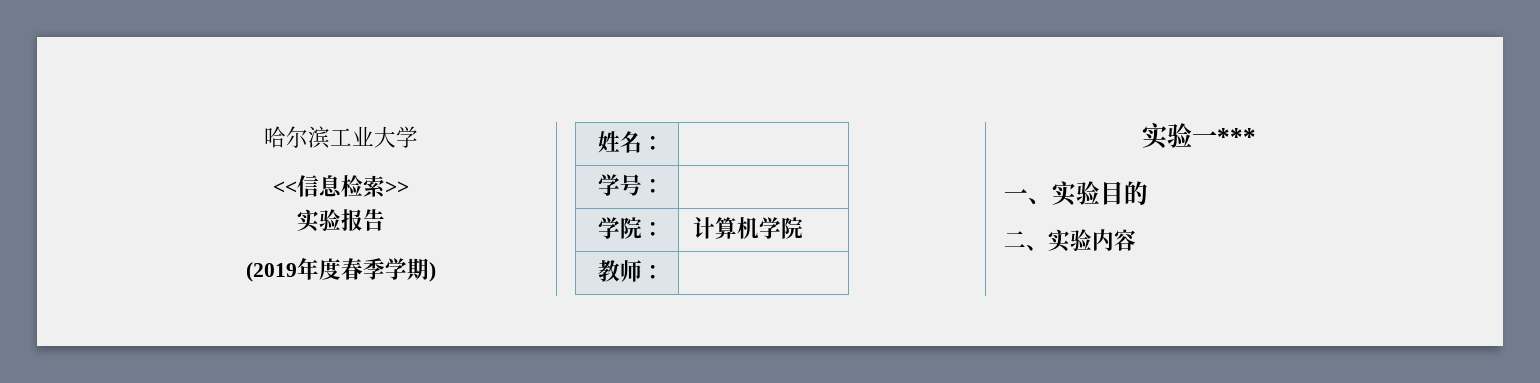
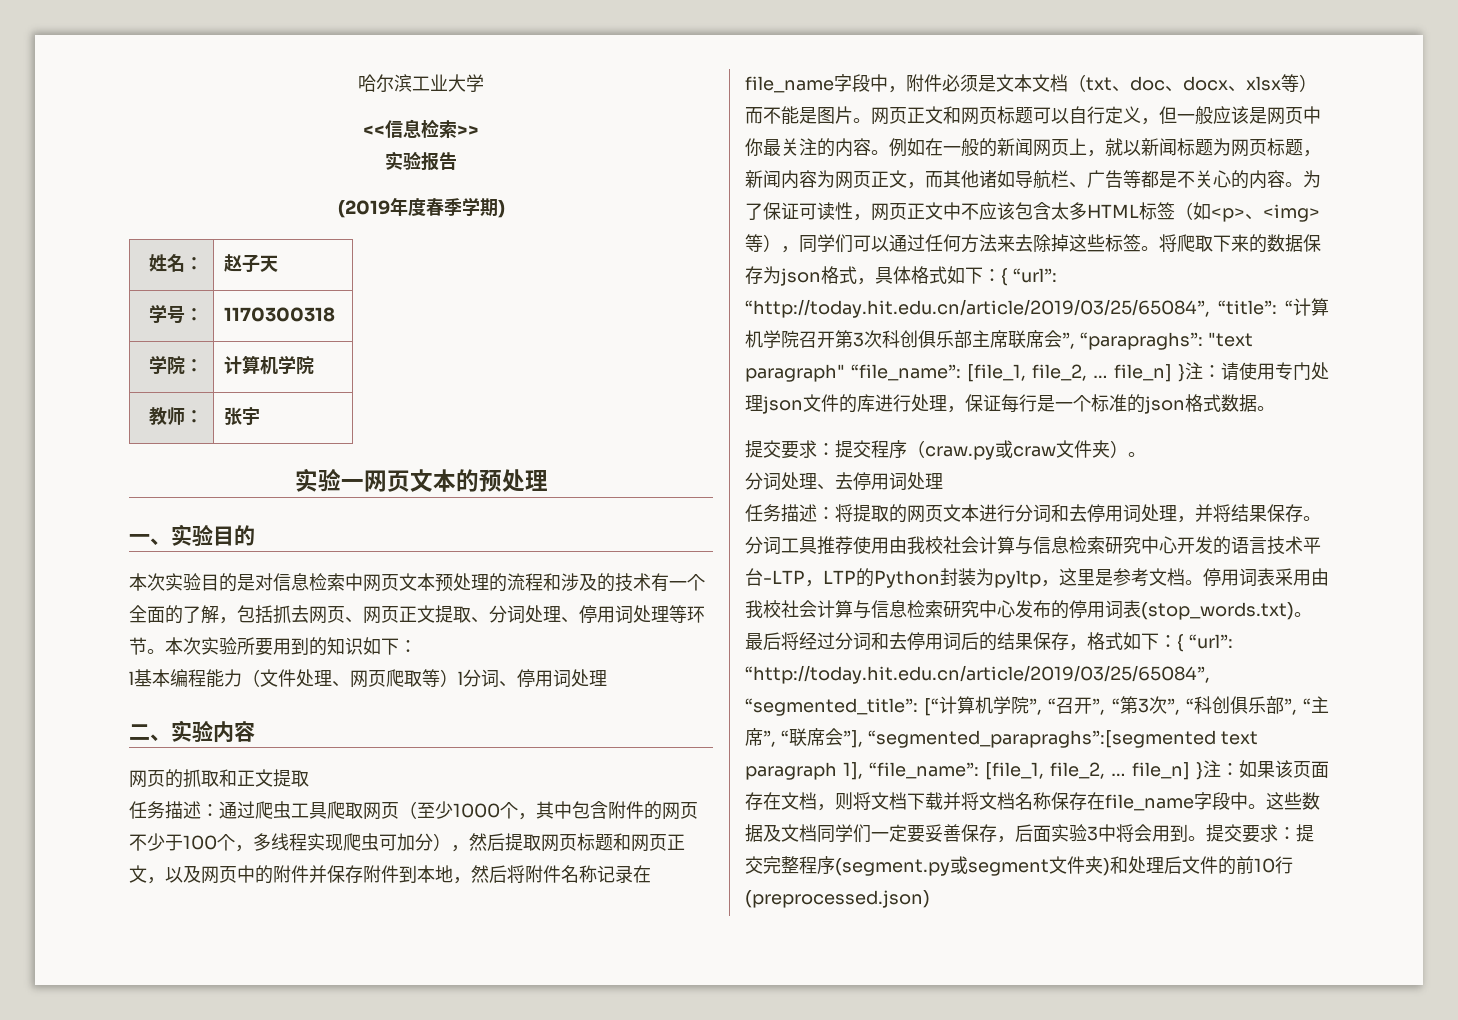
- 姓名： |
+ 姓名： | 赵子天
- 学号： |
+ 学号： | 1170300318
- 教师： |
+ 教师： | 张宇
- 实验一***
+ 实验一网页文本的预处理
+ 本次实验目的是对信息检索中网页文本预处理的流程和涉及的技术有一个全面的了解，包括抓去网页、网页正文提取、分词处理、停用词处理等环节。本次实验所要用到的知识如下：
+ l基本编程能力（文件处理、网页爬取等）l分词、停用词处理
  二、实验内容
+ 网页的抓取和正文提取
+ 任务描述：通过爬虫工具爬取网页（至少1000个，其中包含附件的网页不少于100个，多线程实现爬虫可加分），然后提取网页标题和网页正文，以及网页中的附件并保存附件到本地，然后将附件名称记录在file_name字段中，附件必须是文本文档（txt、doc、docx、xlsx等）而不能是图片。网页正文和网页标题可以自行定义，但一般应该是网页中你最关注的内容。例如在一般的新闻网页上，就以新闻标题为网页标题，新闻内容为网页正文，而其他诸如导航栏、广告等都是不关心的内容。为了保证可读性，网页正文中不应该包含太多HTML标签（如<p>、<img>等），同学们可以通过任何方法来去除掉这些标签。将爬取下来的数据保存为json格式，具体格式如下：{ “url”: “http://today.hit.edu.cn/article/2019/03/25/65084”, “title”: “计算机学院召开第3次科创俱乐部主席联席会”, “parapraghs”: "text paragraph" “file_name”: [file_1, file_2, … file_n] }注：请使用专门处理json文件的库进行处理，保证每行是一个标准的json格式数据。
+ 提交要求：提交程序（craw.py或craw文件夹）。
+ 分词处理、去停用词处理
+ 任务描述：将提取的网页文本进行分词和去停用词处理，并将结果保存。分词工具推荐使用由我校社会计算与信息检索研究中心开发的语言技术平台-LTP，LTP的Python封装为pyltp，这里是参考文档。停用词表采用由我校社会计算与信息检索研究中心发布的停用词表(stop_words.txt)。最后将经过分词和去停用词后的结果保存，格式如下：{ “url”: “http://today.hit.edu.cn/article/2019/03/25/65084”, “segmented_title”: [“计算机学院”, “召开”, “第3次”, “科创俱乐部”, “主席”, “联席会”], “segmented_parapraghs”:[segmented text paragraph 1], “file_name”: [file_1, file_2, … file_n] }注：如果该页面存在文档，则将文档下载并将文档名称保存在file_name字段中。这些数据及文档同学们一定要妥善保存，后面实验3中将会用到。提交要求：提交完整程序(segment.py或segment文件夹)和处理后文件的前10行(preprocessed.json)

